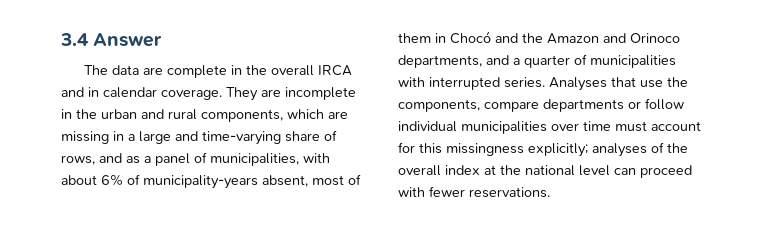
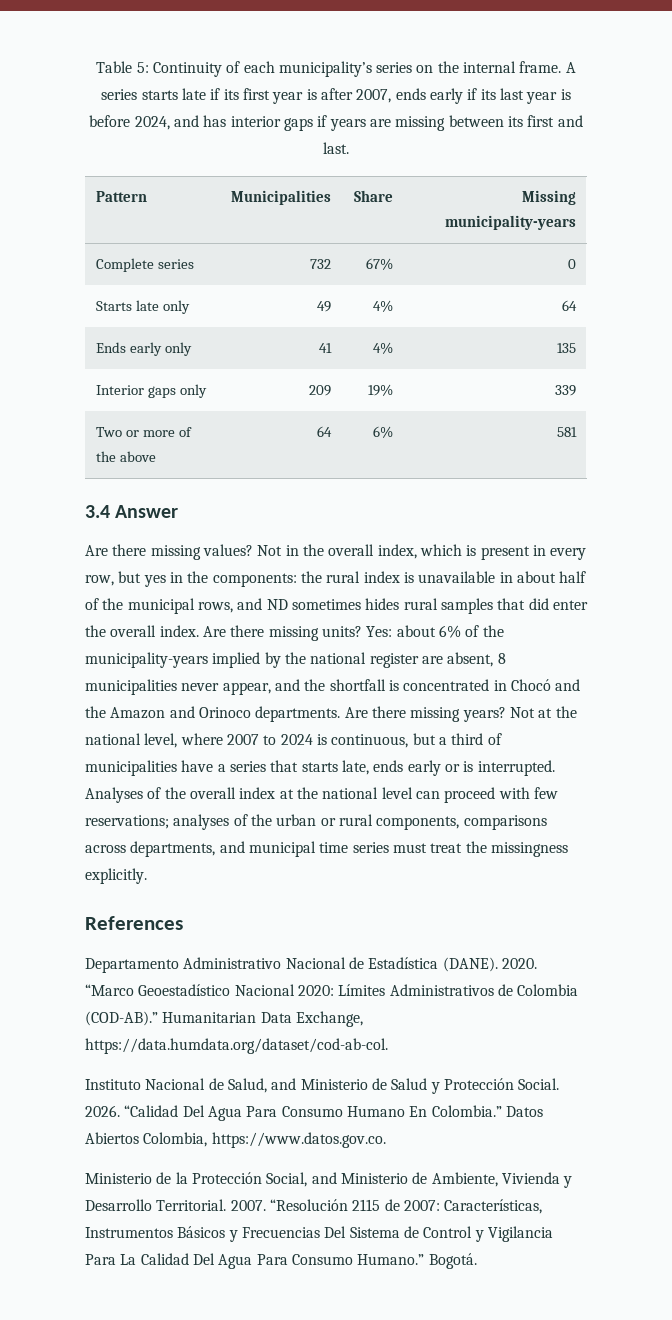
+ Table 5: Continuity of each municipality’s series on the internal frame. A series starts late if its first year is after 2007, ends early if its last year is before 2024, and has interior gaps if years are missing between its first and last.
+ Pattern | Municipalities | Share | Missing municipality-years
+ Complete series | 732 | 67% | 0
+ Starts late only | 49 | 4% | 64
+ Ends early only | 41 | 4% | 135
+ Interior gaps only | 209 | 19% | 339
+ Two or more of the above | 64 | 6% | 581
  3.4 Answer
- The data are complete in the overall IRCA and in calendar coverage. They are incomplete in the urban and rural components, which are missing in a large and time-varying share of rows, and as a panel of municipalities, with about 6% of municipality-years absent, most of them in Chocó and the Amazon and Orinoco departments, and a quarter of municipalities with interrupted series. Analyses that use the components, compare departments or follow individual municipalities over time must account for this missingness explicitly; analyses of the overall index at the national level can proceed with fewer reservations.
+ Are there missing values? Not in the overall index, which is present in every row, but yes in the components: the rural index is unavailable in about half of the municipal rows, and ND sometimes hides rural samples that did enter the overall index. Are there missing units? Yes: about 6% of the municipality-years implied by the national register are absent, 8 municipalities never appear, and the shortfall is concentrated in Chocó and the Amazon and Orinoco departments. Are there missing years? Not at the national level, where 2007 to 2024 is continuous, but a third of municipalities have a series that starts late, ends early or is interrupted. Analyses of the overall index at the national level can proceed with few reservations; analyses of the urban or rural components, comparisons across departments, and municipal time series must treat the missingness explicitly.
+ References
+ Departamento Administrativo Nacional de Estadística (DANE). 2020. “Marco Geoestadístico Nacional 2020: Límites Administrativos de Colombia (COD-AB).” Humanitarian Data Exchange, https://data.humdata.org/dataset/cod-ab-col.
+ Instituto Nacional de Salud, and Ministerio de Salud y Protección Social. 2026. “Calidad Del Agua Para Consumo Humano En Colombia.” Datos Abiertos Colombia, https://www.datos.gov.co.
+ Ministerio de la Protección Social, and Ministerio de Ambiente, Vivienda y Desarrollo Territorial. 2007. “Resolución 2115 de 2007: Características, Instrumentos Básicos y Frecuencias Del Sistema de Control y Vigilancia Para La Calidad Del Agua Para Consumo Humano.” Bogotá.

